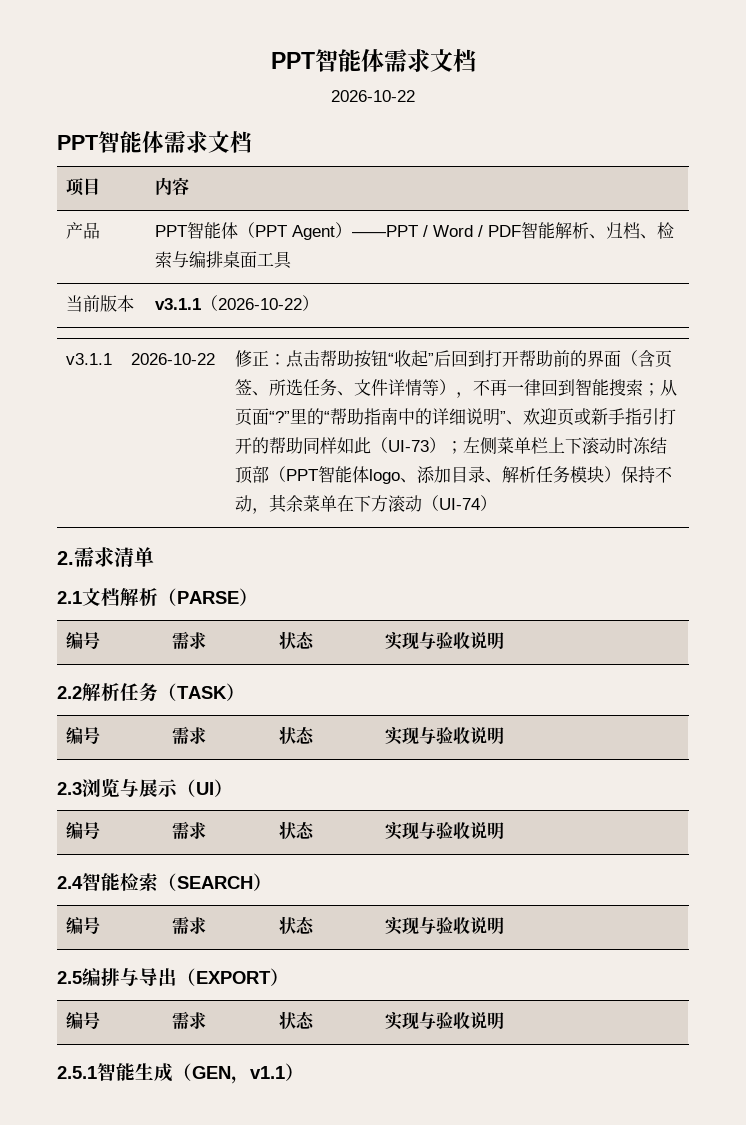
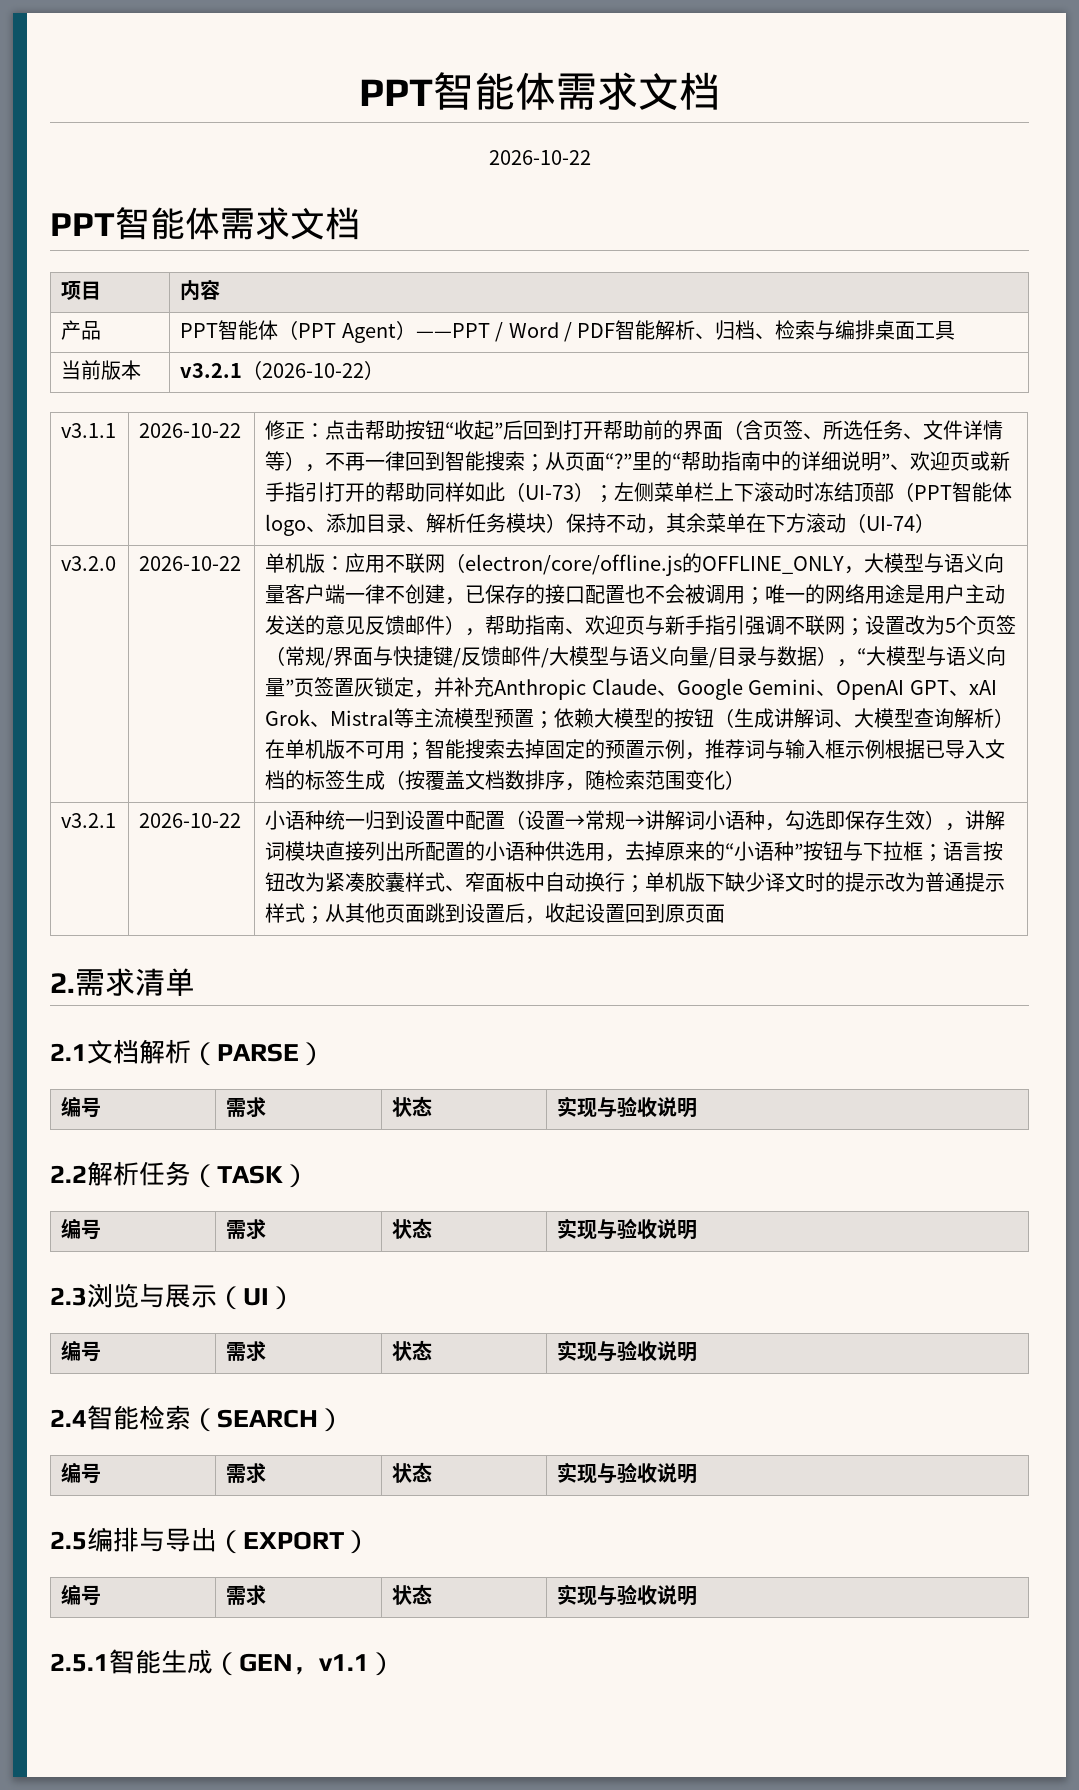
- 当前版本 | v3.1.1（2026-10-22）
+ 当前版本 | v3.2.1（2026-10-22）
+ v3.2.0 | 2026-10-22 | 单机版：应用不联网（electron/core/offline.js的OFFLINE_ONLY，大模型与语义向量客户端一律不创建，已保存的接口配置也不会被调用；唯一的网络用途是用户主动发送的意见反馈邮件），帮助指南、欢迎页与新手指引强调不联网；设置改为5个页签（常规/界面与快捷键/反馈邮件/大模型与语义向量/目录与数据），“大模型与语义向量”页签置灰锁定，并补充Anthropic Claude、Google Gemini、OpenAI GPT、xAI Grok、Mistral等主流模型预置；依赖大模型的按钮（生成讲解词、大模型查询解析）在单机版不可用；智能搜索去掉固定的预置示例，推荐词与输入框示例根据已导入文档的标签生成（按覆盖文档数排序，随检索范围变化）
+ v3.2.1 | 2026-10-22 | 小语种统一归到设置中配置（设置→常规→讲解词小语种，勾选即保存生效），讲解词模块直接列出所配置的小语种供选用，去掉原来的“小语种”按钮与下拉框；语言按钮改为紧凑胶囊样式、窄面板中自动换行；单机版下缺少译文时的提示改为普通提示样式；从其他页面跳到设置后，收起设置回到原页面

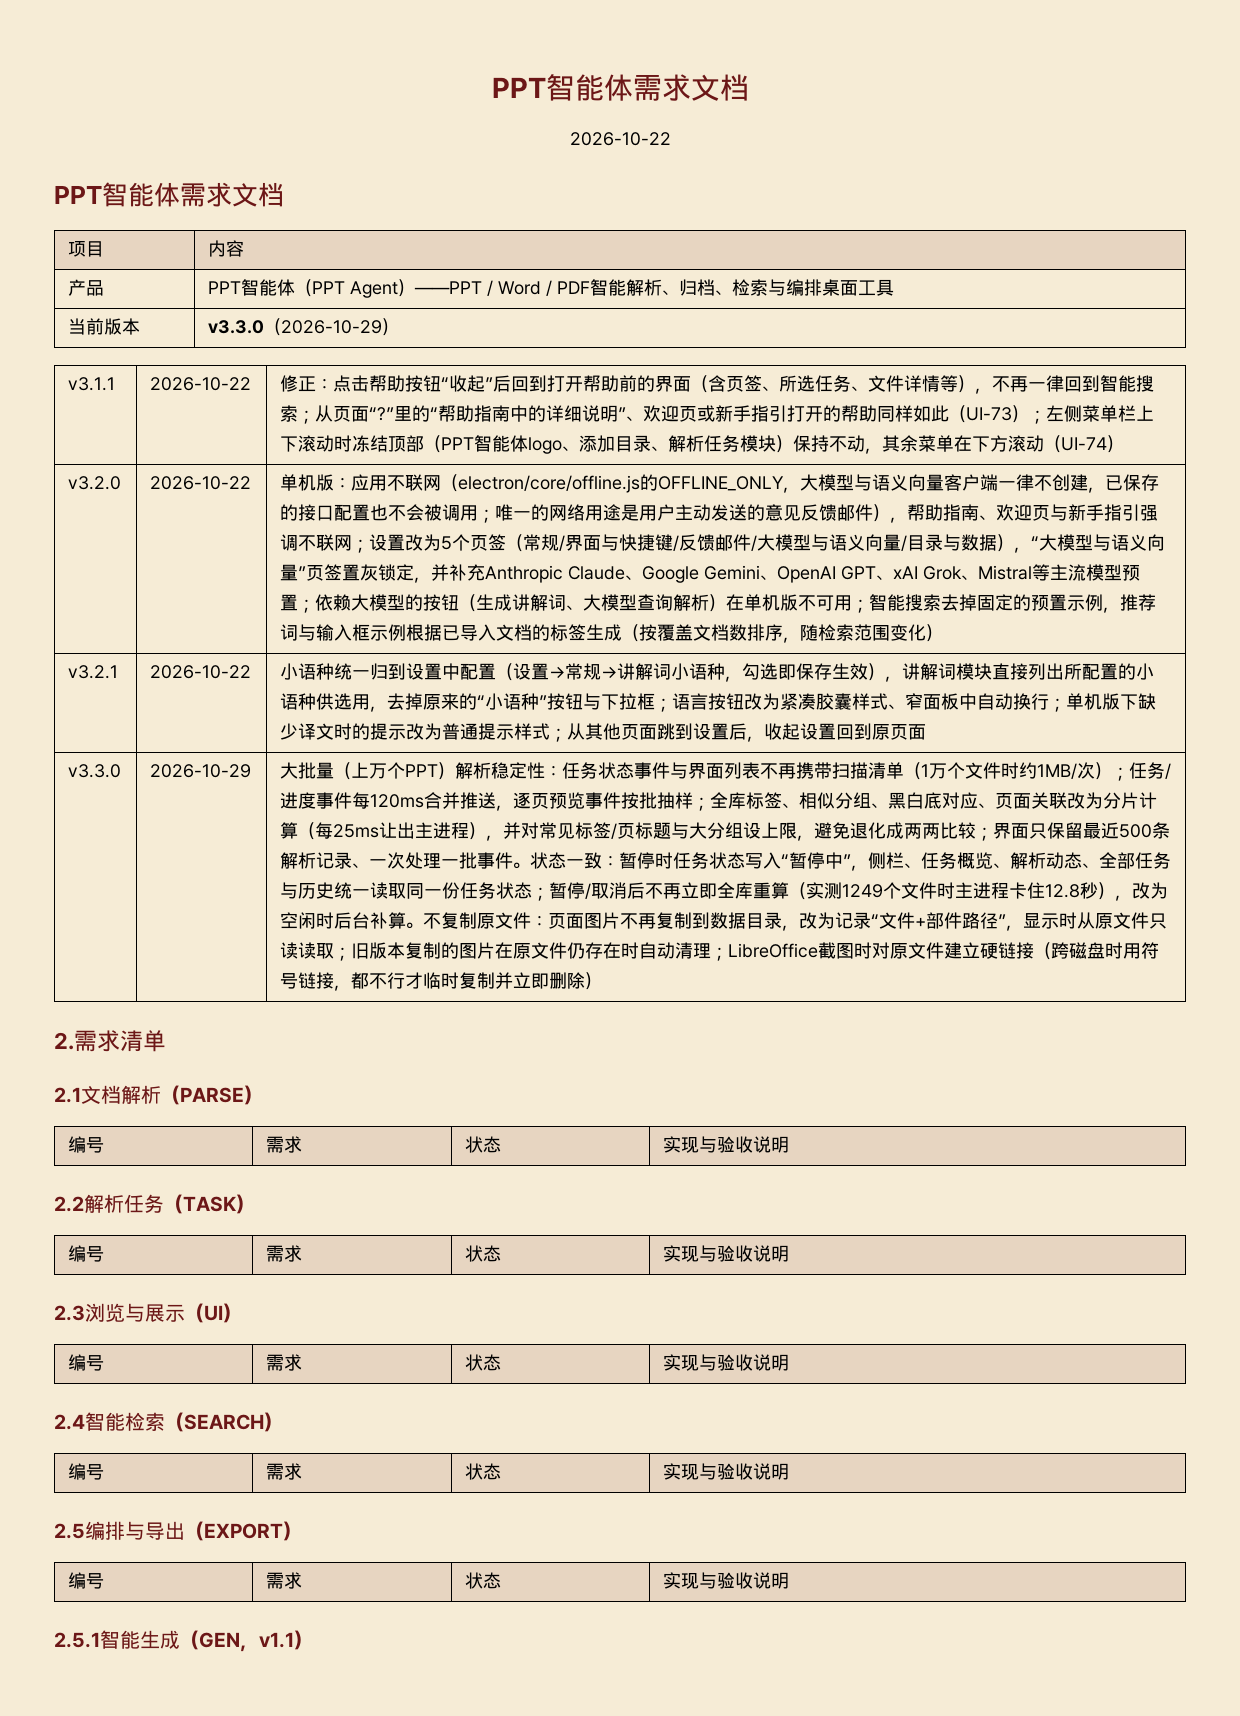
- 当前版本 | v3.2.1（2026-10-22）
+ 当前版本 | v3.3.0（2026-10-29）
+ v3.3.0 | 2026-10-29 | 大批量（上万个PPT）解析稳定性：任务状态事件与界面列表不再携带扫描清单（1万个文件时约1MB/次）；任务/进度事件每120ms合并推送，逐页预览事件按批抽样；全库标签、相似分组、黑白底对应、页面关联改为分片计算（每25ms让出主进程），并对常见标签/页标题与大分组设上限，避免退化成两两比较；界面只保留最近500条解析记录、一次处理一批事件。状态一致：暂停时任务状态写入“暂停中”，侧栏、任务概览、解析动态、全部任务与历史统一读取同一份任务状态；暂停/取消后不再立即全库重算（实测1249个文件时主进程卡住12.8秒），改为空闲时后台补算。不复制原文件：页面图片不再复制到数据目录，改为记录“文件+部件路径”，显示时从原文件只读读取；旧版本复制的图片在原文件仍存在时自动清理；LibreOffice截图时对原文件建立硬链接（跨磁盘时用符号链接，都不行才临时复制并立即删除）

